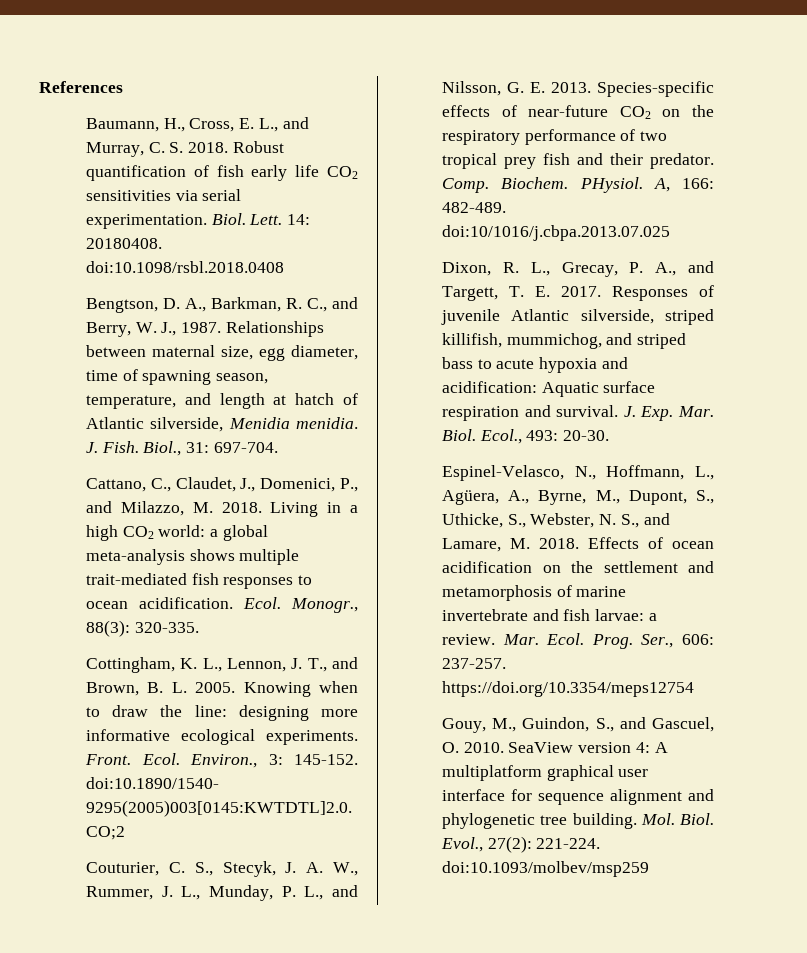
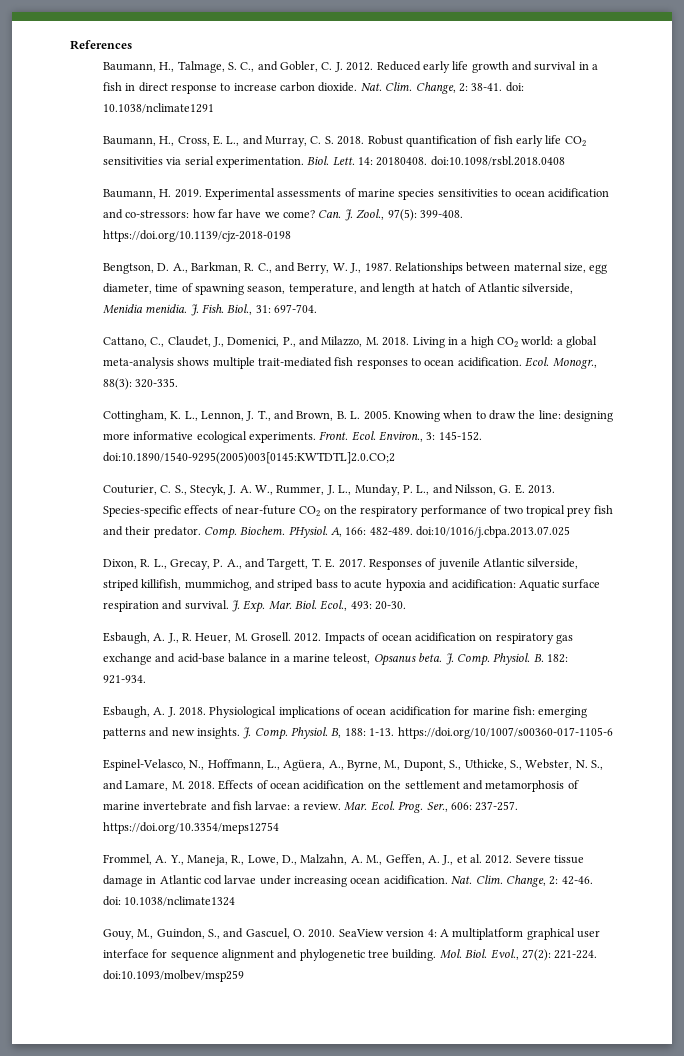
+ Baumann, H., Talmage, S. C., and Gobler, C. J. 2012. Reduced early life growth and survival in a fish in direct response to increase carbon dioxide. Nat. Clim. Change, 2: 38-41. doi: 10.1038/nclimate1291
+ Baumann, H. 2019. Experimental assessments of marine species sensitivities to ocean acidification and co-stressors: how far have we come? Can. J. Zool., 97(5): 399-408. https://doi.org/10.1139/cjz-2018-0198
+ Esbaugh, A. J., R. Heuer, M. Grosell. 2012. Impacts of ocean acidification on respiratory gas exchange and acid-base balance in a marine teleost, Opsanus beta. J. Comp. Physiol. B. 182: 921-934.
+ Esbaugh, A. J. 2018. Physiological implications of ocean acidification for marine fish: emerging patterns and new insights. J. Comp. Physiol. B, 188: 1-13. https://doi.org/10/1007/s00360-017-1105-6
+ Frommel, A. Y., Maneja, R., Lowe, D., Malzahn, A. M., Geffen, A. J., et al. 2012. Severe tissue damage in Atlantic cod larvae under increasing ocean acidification. Nat. Clim. Change, 2: 42-46. doi: 10.1038/nclimate1324

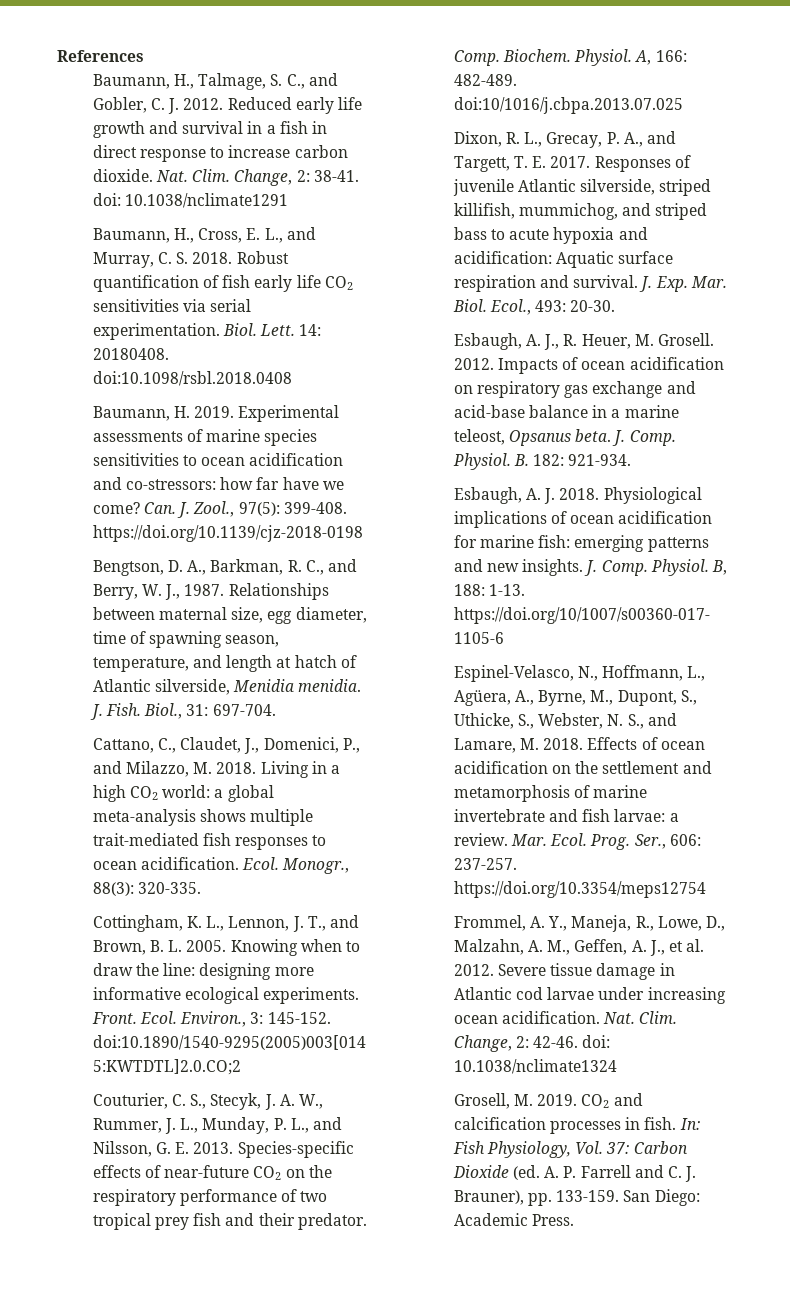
- Biochem. PHysiol.
+ Biochem. Physiol.
- Gouy, M., Guindon, S., and Gascuel, O. 2010. SeaView version 4: A multiplatform graphical user interface for sequence alignment and phylogenetic tree building. Mol. Biol. Evol., 27(2): 221-224. doi:10.1093/molbev/msp259
+ Grosell, M. 2019. CO2 and calcification processes in fish. In: Fish Physiology, Vol. 37: Carbon Dioxide (ed. A. P. Farrell and C. J. Brauner), pp. 133-159. San Diego: Academic Press.

